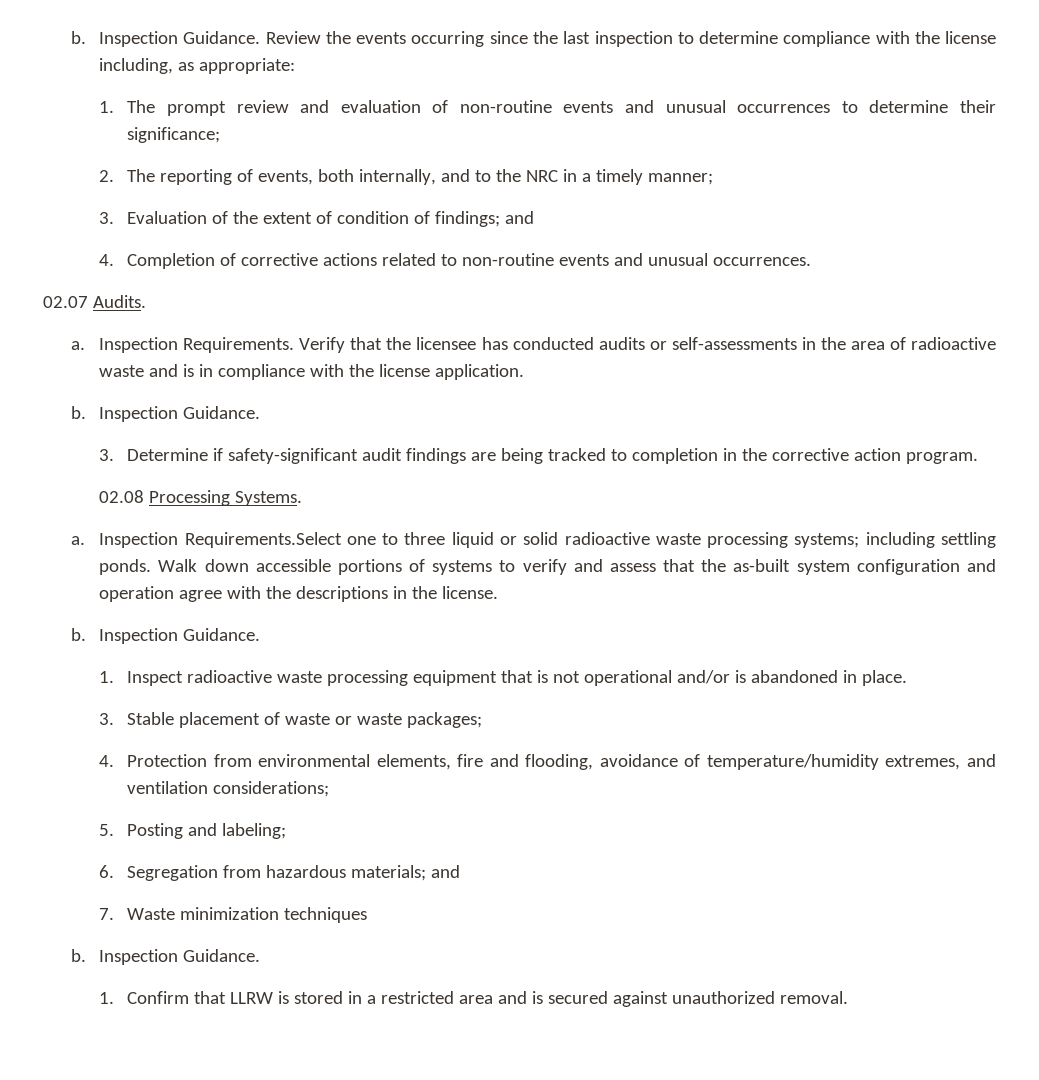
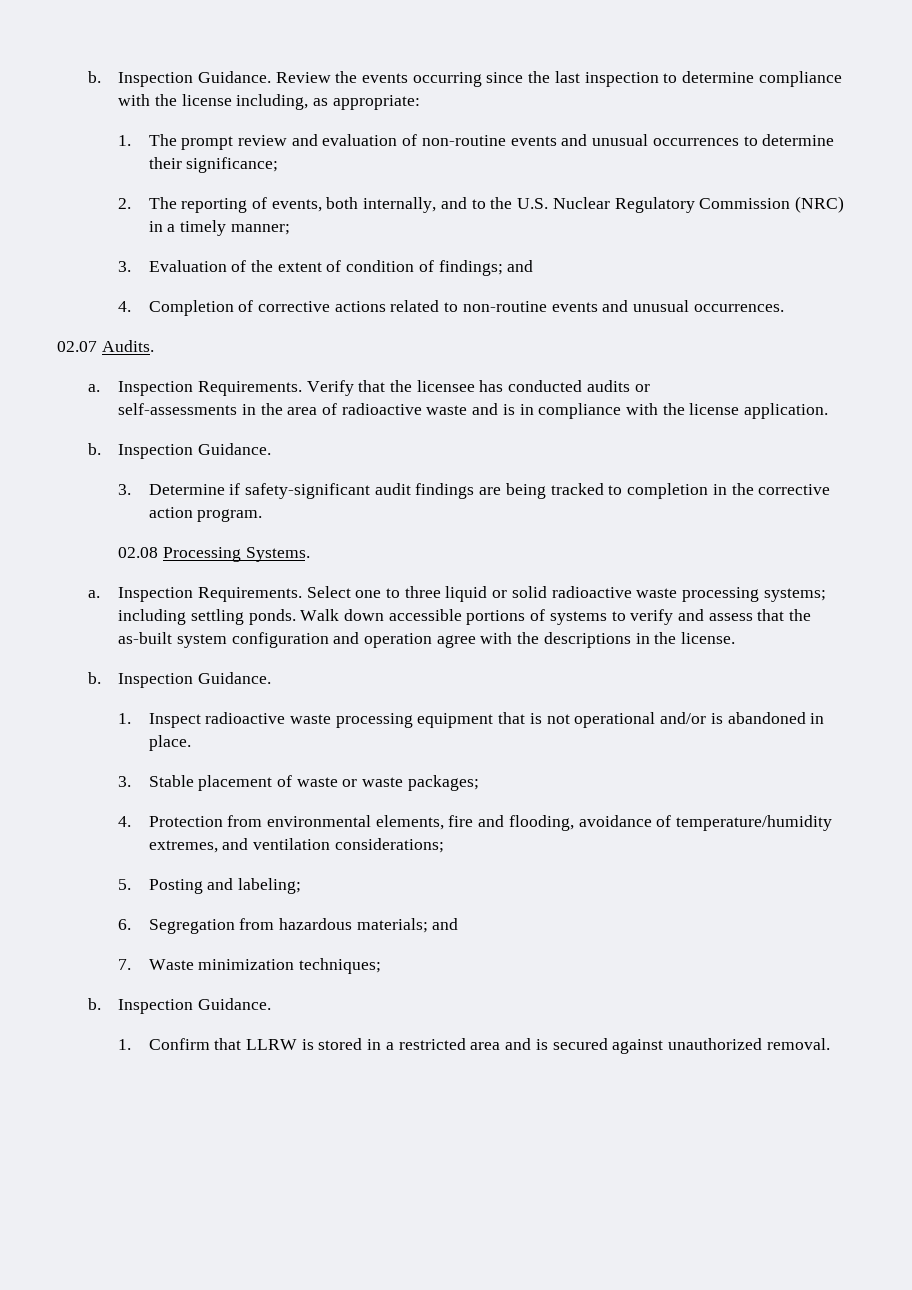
- 2. The reporting of events, both internally, and to the NRC in a timely manner;
+ 2. The reporting of events, both internally, and to the U.S. Nuclear Regulatory Commission (NRC) in a timely manner;
- Verify that the licensee has conducted audits or self-assessments in the area of radioactive waste and is in compliance with the license application.
+ Verify that the licensee has conducted audits or
+ self-assessments in the area of radioactive waste and is in compliance with the license application.
- Inspection Requirements.Select one to three liquid or solid radioactive waste processing systems; including settling ponds.
+ Inspection Requirements. Select one to three liquid or solid radioactive waste processing systems; including settling ponds.
- 7. Waste minimization techniques
+ 7. Waste minimization techniques;

